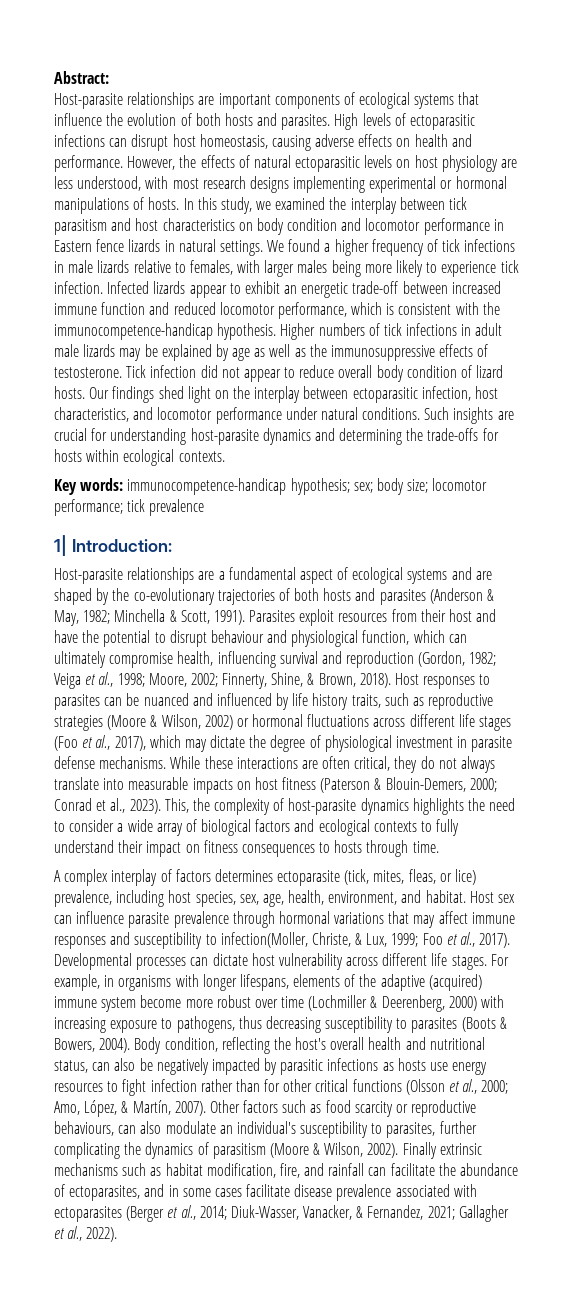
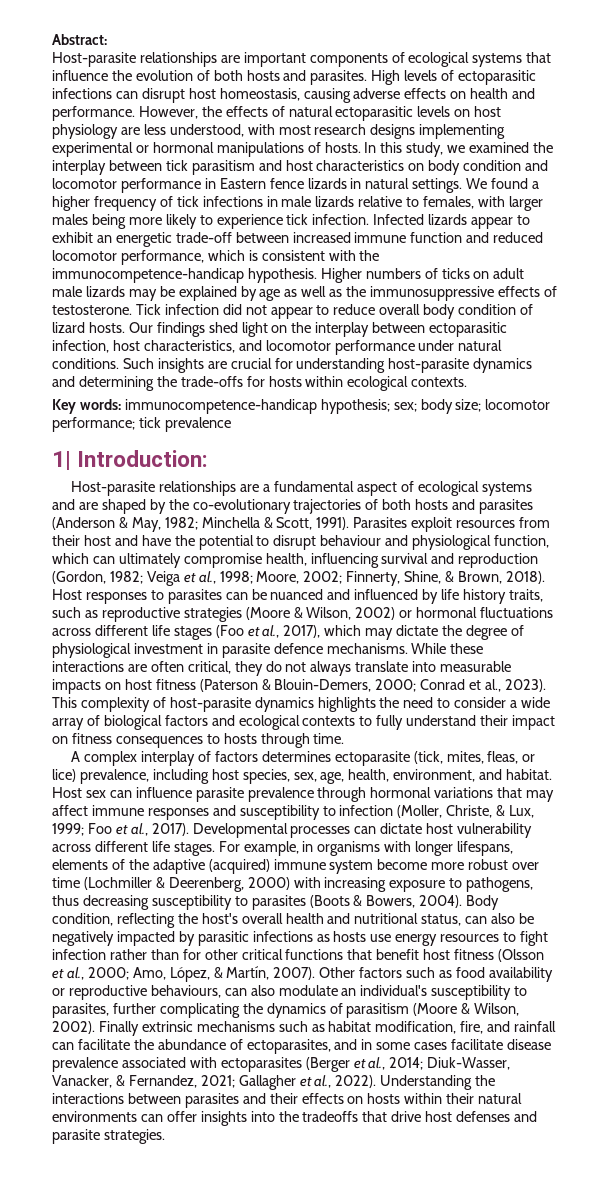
- Higher numbers of tick infections in adult male lizards may be explained by age as well as the immunosuppressive effects of testosterone.
+ Higher numbers of ticks on adult male lizards may be explained by age as well as the immunosuppressive effects of testosterone.
- Host responses to parasites can be nuanced and influenced by life history traits, such as reproductive strategies (Moore & Wilson, 2002) or hormonal fluctuations across different life stages (Foo et al., 2017), which may dictate the degree of physiological investment in parasite defense mechanisms.
+ Host responses to parasites can be nuanced and influenced by life history traits, such as reproductive strategies (Moore & Wilson, 2002) or hormonal fluctuations across different life stages (Foo et al., 2017), which may dictate the degree of physiological investment in parasite defence mechanisms.
- This, the complexity of host-parasite dynamics highlights the need to consider a wide array of biological factors and ecological contexts to fully understand their impact on fitness consequences to hosts through time.
+ This complexity of host-parasite dynamics highlights the need to consider a wide array of biological factors and ecological contexts to fully understand their impact on fitness consequences to hosts through time.
- Host sex can influence parasite prevalence through hormonal variations that may affect immune responses and susceptibility to infection(Moller, Christe, & Lux, 1999; Foo et al., 2017).
+ Host sex can influence parasite prevalence through hormonal variations that may affect immune responses and susceptibility to infection (Moller, Christe, & Lux, 1999; Foo et al., 2017).
- Body condition, reflecting the host's overall health and nutritional status, can also be negatively impacted by parasitic infections as hosts use energy resources to fight infection rather than for other critical functions (Olsson et al., 2000; Amo, López, & Martín, 2007).
+ Body condition, reflecting the host's overall health and nutritional status, can also be negatively impacted by parasitic infections as hosts use energy resources to fight infection rather than for other critical functions that benefit host fitness (Olsson et al., 2000; Amo, López, & Martín, 2007).
- Other factors such as food scarcity or reproductive behaviours, can also modulate an individual's susceptibility to parasites, further complicating the dynamics of parasitism (Moore & Wilson, 2002).
+ Other factors such as food availability or reproductive behaviours, can also modulate an individual's susceptibility to parasites, further complicating the dynamics of parasitism (Moore & Wilson, 2002).
+ Understanding the interactions between parasites and their effects on hosts within their natural environments can offer insights into the tradeoffs that drive host defenses and parasite strategies.

